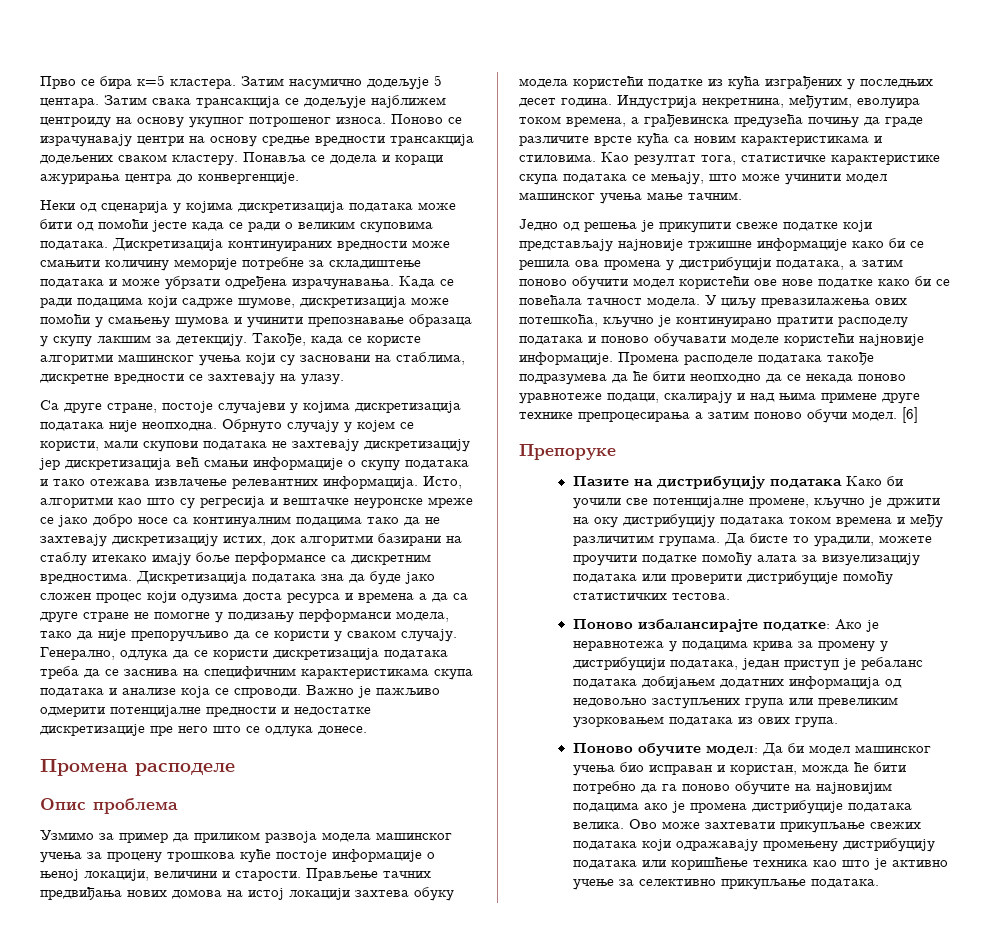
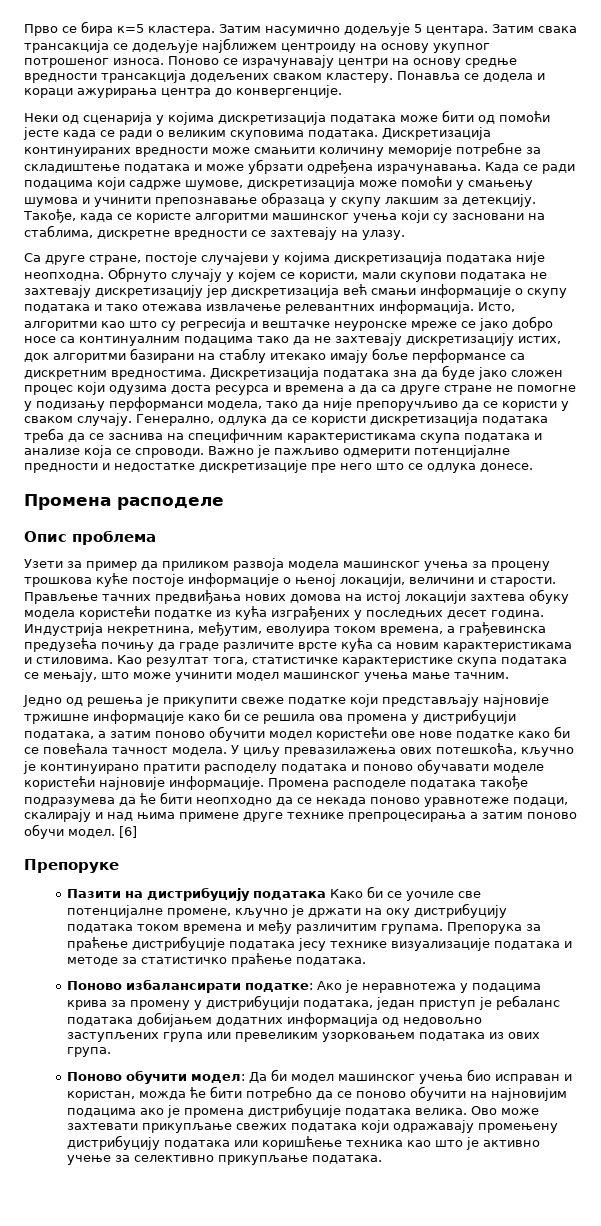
- Узмимо за пример да приликом развоја модела машинског учења за процену трошкова куће постоје информације о њеној локацији, величини и старости.
+ Узети за пример да приликом развоја модела машинског учења за процену трошкова куће постоје информације о њеној локацији, величини и старости.
- Пазите на дистрибуцију података Како би уочили све потенцијалне промене, кључно је држити на оку дистрибуцију података током времена и међу различитим групама.
+ Пазити на дистрибуцију података Како би се уочиле све потенцијалне промене, кључно је држати на оку дистрибуцију података током времена и међу различитим групама.
- Да бисте то урадили, можете проучити податке помоћу алата за визуелизацију података или проверити дистрибуције помоћу статистичких тестова.
- Поново избалансирајте податке: Ако је неравнотежа у подацима крива за промену у дистрибуцији података, један приступ је ребаланс података добијањем додатних информација од недовољно заступљених група или превеликим узорковањем података из ових група.
+ Препорука за праћење дистрибуције података јесу технике визуализације података и методе за статистичко праћење података.
+ Поново избалансирати податке: Ако је неравнотежа у подацима крива за промену у дистрибуцији података, један приступ је ребаланс података добијањем додатних информација од недовољно заступљених група или превеликим узорковањем података из ових група.
- Поново обучите модел: Да би модел машинског учења био исправан и користан, можда ће бити потребно да га поново обучите на најновијим подацима ако је промена дистрибуције података велика.
+ Поново обучити модел: Да би модел машинског учења био исправан и користан, можда ће бити потребно да се поново обучити на најновијим подацима ако је промена дистрибуције података велика.

